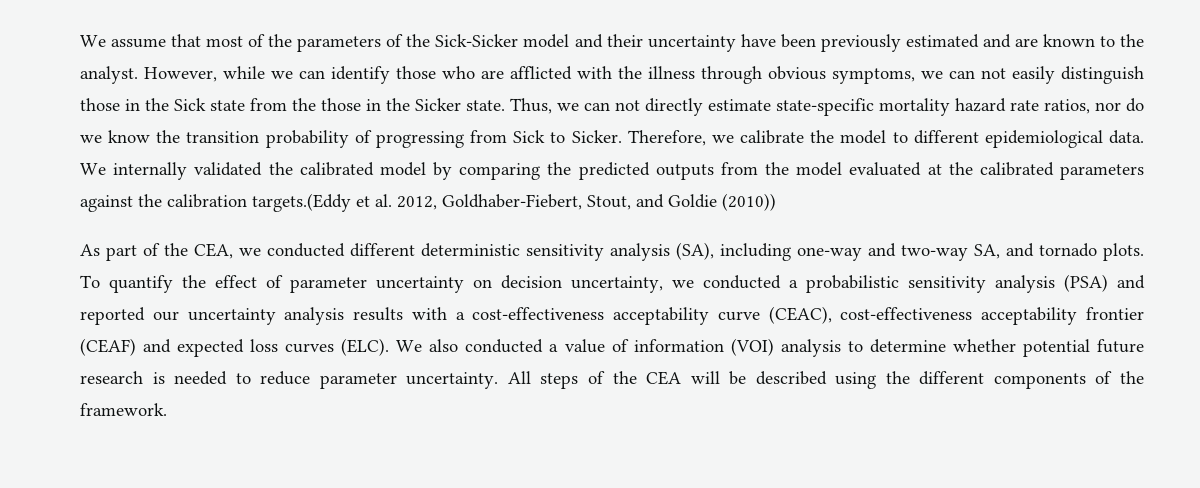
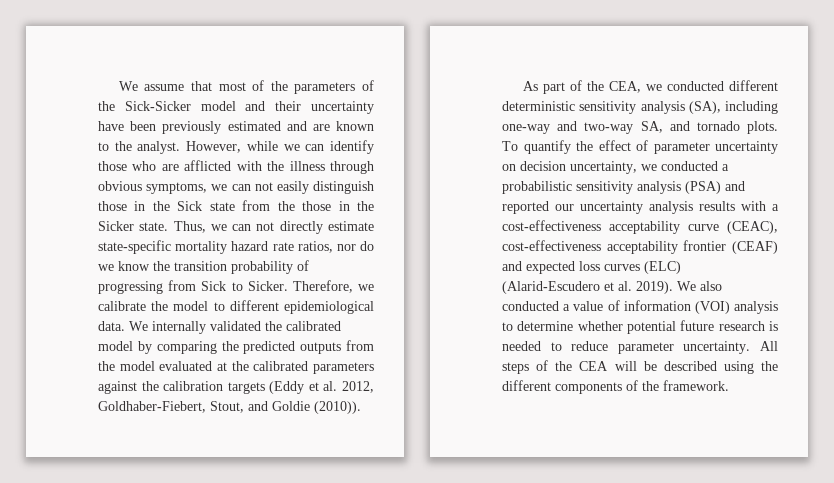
- We internally validated the calibrated model by comparing the predicted outputs from the model evaluated at the calibrated parameters against the calibration targets.(Eddy et al. 2012, Goldhaber-Fiebert, Stout, and Goldie (2010))
+ We internally validated the calibrated model by comparing the predicted outputs from the model evaluated at the calibrated parameters against the calibration targets (Eddy et al. 2012, Goldhaber-Fiebert, Stout, and Goldie (2010)).
- To quantify the effect of parameter uncertainty on decision uncertainty, we conducted a probabilistic sensitivity analysis (PSA) and reported our uncertainty analysis results with a cost-effectiveness acceptability curve (CEAC), cost-effectiveness acceptability frontier (CEAF) and expected loss curves (ELC).
+ To quantify the effect of parameter uncertainty on decision uncertainty, we conducted a probabilistic sensitivity analysis (PSA) and reported our uncertainty analysis results with a cost-effectiveness acceptability curve (CEAC), cost-effectiveness acceptability frontier (CEAF) and expected loss curves (ELC) (Alarid-Escudero et al. 2019).

